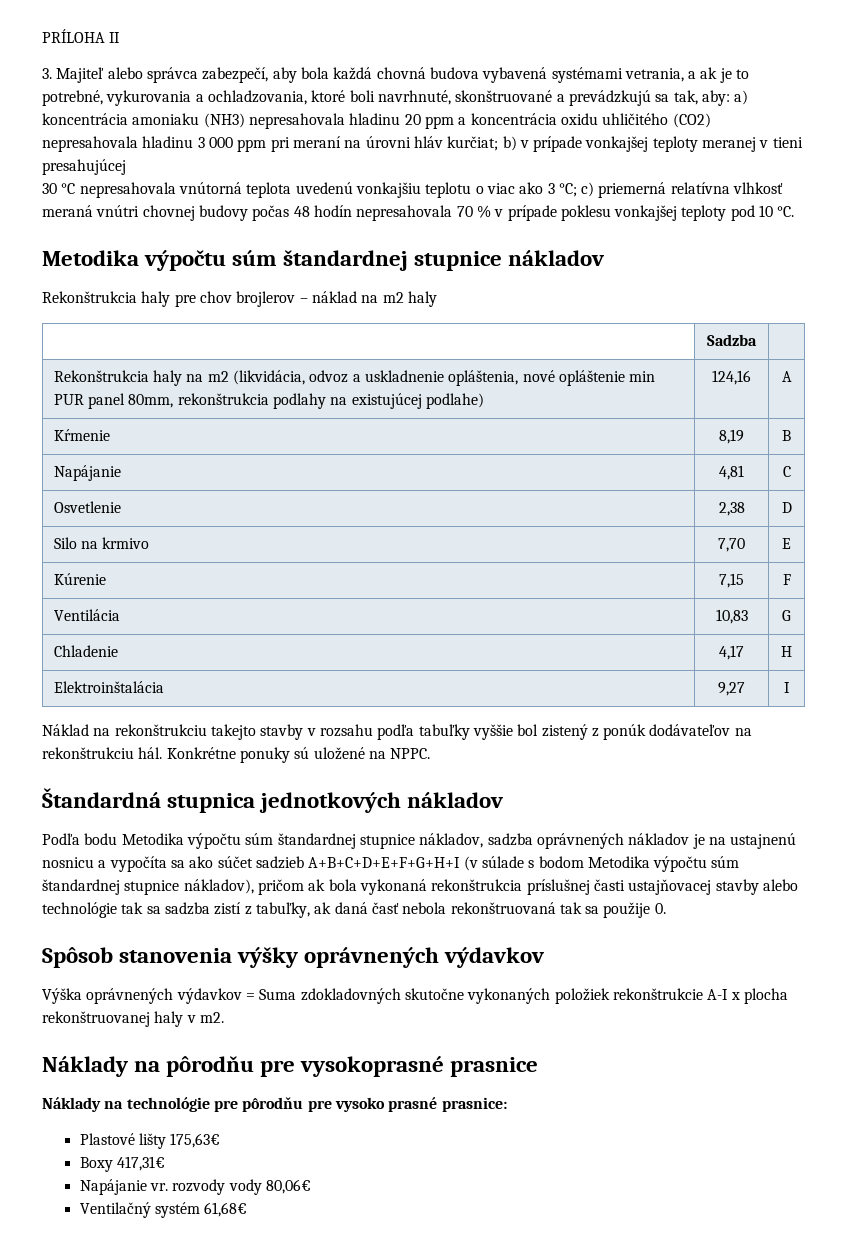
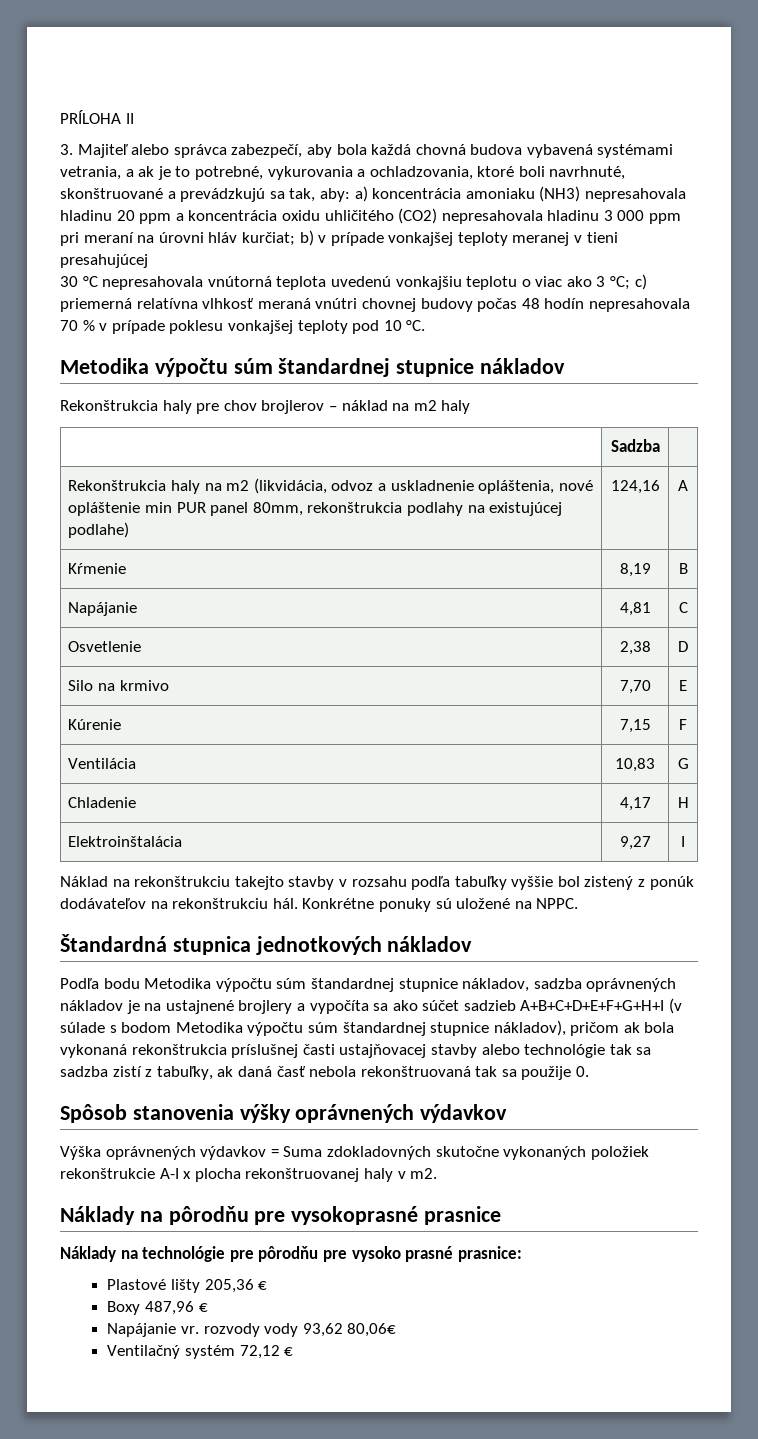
- Podľa bodu Metodika výpočtu súm štandardnej stupnice nákladov, sadzba oprávnených nákladov je na ustajnenú nosnicu a vypočíta sa ako súčet sadzieb A+B+C+D+E+F+G+H+I (v súlade s bodom Metodika výpočtu súm štandardnej stupnice nákladov), pričom ak bola vykonaná rekonštrukcia príslušnej časti ustajňovacej stavby alebo technológie tak sa sadzba zistí z tabuľky, ak daná časť nebola rekonštruovaná tak sa použije 0.
+ Podľa bodu Metodika výpočtu súm štandardnej stupnice nákladov, sadzba oprávnených nákladov je na ustajnené brojlery a vypočíta sa ako súčet sadzieb A+B+C+D+E+F+G+H+I (v súlade s bodom Metodika výpočtu súm štandardnej stupnice nákladov), pričom ak bola vykonaná rekonštrukcia príslušnej časti ustajňovacej stavby alebo technológie tak sa sadzba zistí z tabuľky, ak daná časť nebola rekonštruovaná tak sa použije 0.
- Plastové lišty 175,63€
+ Plastové lišty 205,36 €
- Boxy 417,31€
+ Boxy 487,96 €
- Napájanie vr. rozvody vody 80,06€
+ Napájanie vr. rozvody vody 93,62 80,06€
- Ventilačný systém 61,68€
+ Ventilačný systém 72,12 €

